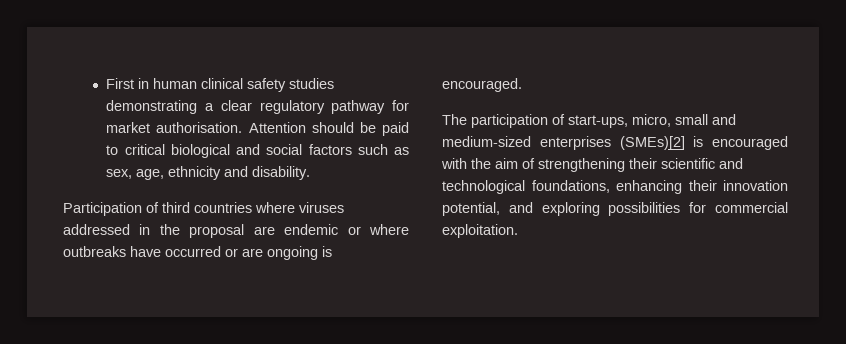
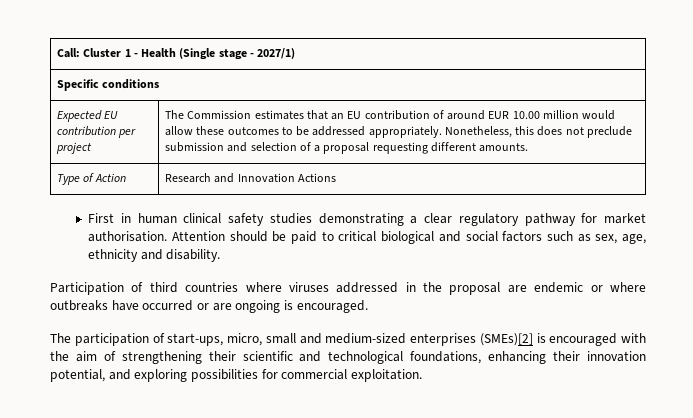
+ Call: Cluster 1 - Health (Single stage - 2027/1)
+ Specific conditions
+ Expected EU contribution per project | The Commission estimates that an EU contribution of around EUR 10.00 million would allow these outcomes to be addressed appropriately. Nonetheless, this does not preclude submission and selection of a proposal requesting different amounts.
+ Type of Action | Research and Innovation Actions

